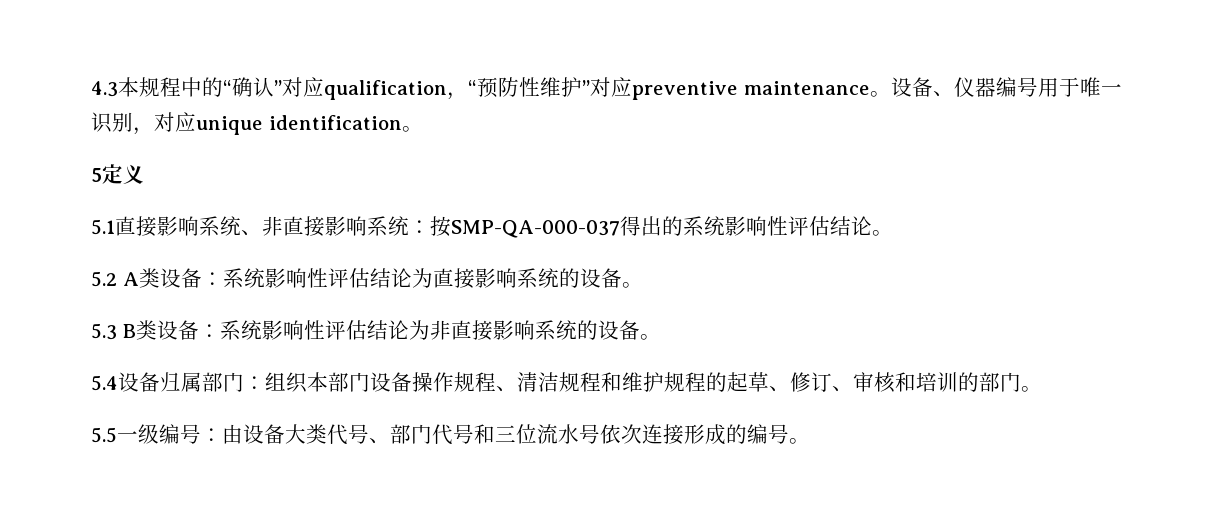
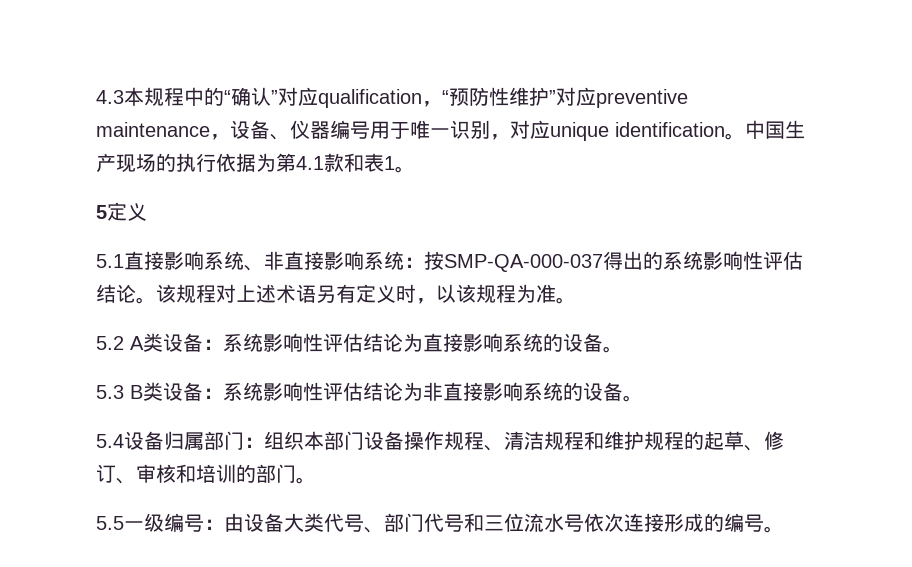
- 4.3本规程中的“确认”对应qualification，“预防性维护”对应preventive maintenance。设备、仪器编号用于唯一识别，对应unique identification。
+ 4.3本规程中的“确认”对应qualification，“预防性维护”对应preventive maintenance，设备、仪器编号用于唯一识别，对应unique identification。中国生产现场的执行依据为第4.1款和表1。
+ 该规程对上述术语另有定义时，以该规程为准。

